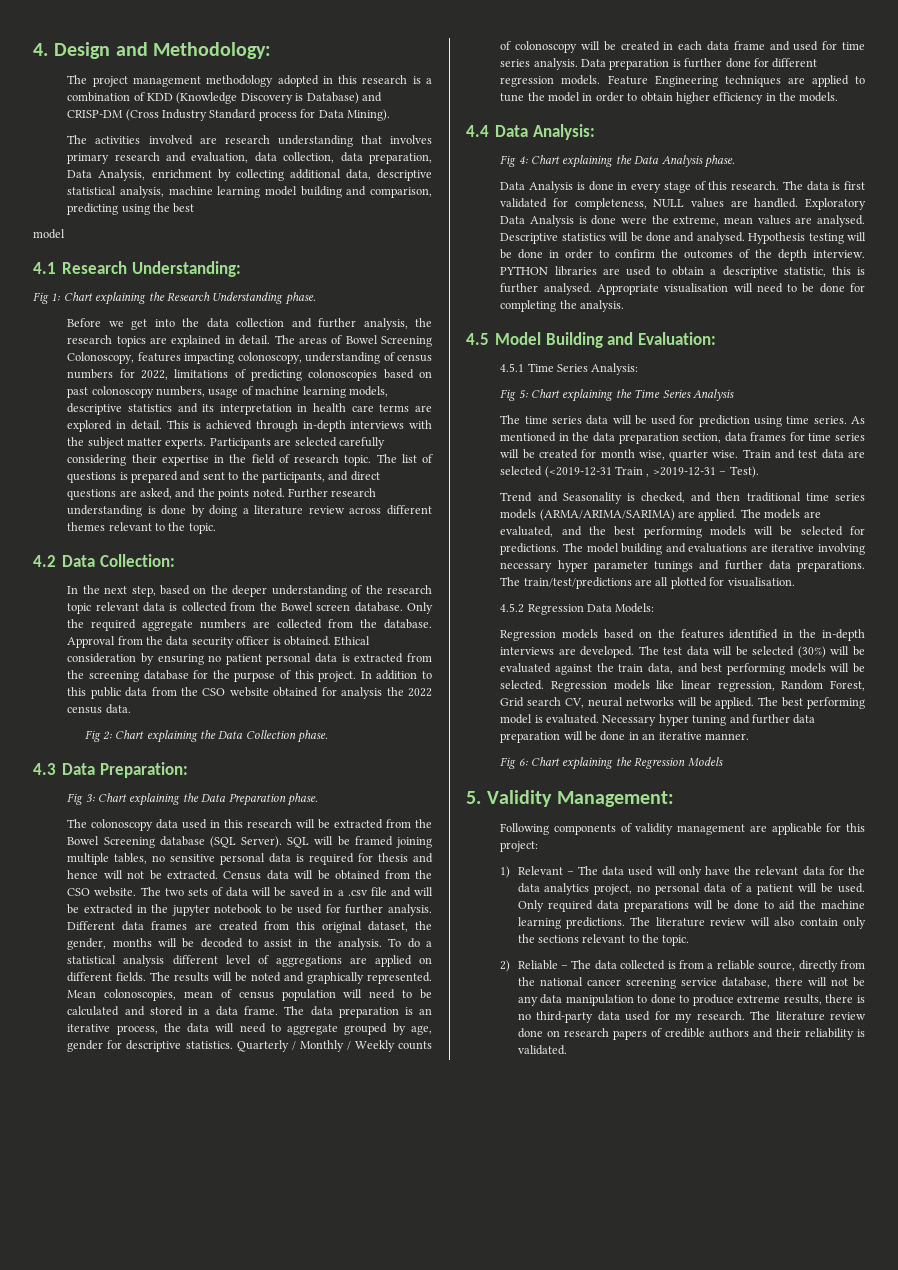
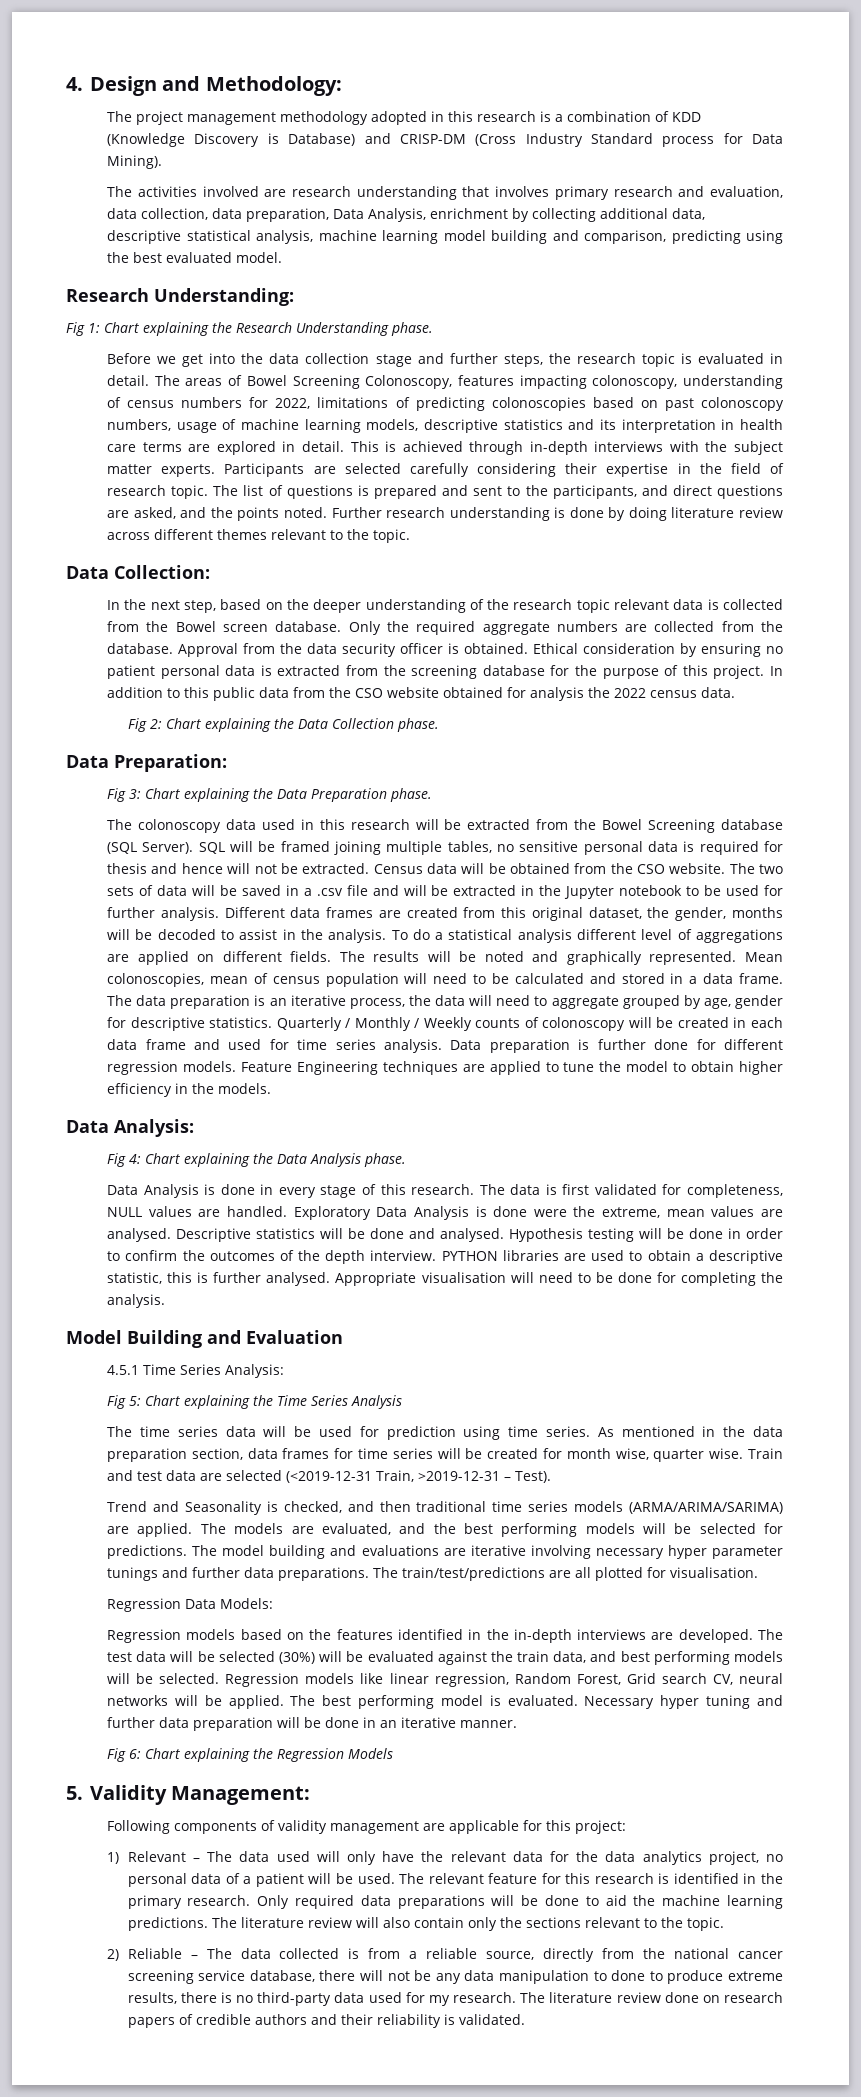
- The activities involved are research understanding that involves primary research and evaluation, data collection, data preparation, Data Analysis, enrichment by collecting additional data, descriptive statistical analysis, machine learning model building and comparison, predicting using the best
- model
- 4.1 Research Understanding:
+ The activities involved are research understanding that involves primary research and evaluation, data collection, data preparation, Data Analysis, enrichment by collecting additional data, descriptive statistical analysis, machine learning model building and comparison, predicting using the best evaluated model.
+ Research Understanding:
- Before we get into the data collection and further analysis, the research topics are explained in detail.
+ Before we get into the data collection stage and further steps, the research topic is evaluated in detail.
- Further research understanding is done by doing a literature review across different themes relevant to the topic.
+ Further research understanding is done by doing literature review across different themes relevant to the topic.
- 4.2 Data Collection:
+ Data Collection:
- 4.3 Data Preparation:
+ Data Preparation:
- The two sets of data will be saved in a .csv file and will be extracted in the jupyter notebook to be used for further analysis.
+ The two sets of data will be saved in a .csv file and will be extracted in the Jupyter notebook to be used for further analysis.
- Feature Engineering techniques are applied to tune the model in order to obtain higher efficiency in the models.
+ Feature Engineering techniques are applied to tune the model to obtain higher efficiency in the models.
- 4.4 Data Analysis:
+ Data Analysis:
- 4.5 Model Building and Evaluation:
+ Model Building and Evaluation
- Train and test data are selected (<2019-12-31 Train , >2019-12-31 – Test).
+ Train and test data are selected (<2019-12-31 Train, >2019-12-31 – Test).
- 4.5.2 Regression Data Models:
+ Regression Data Models:
+ The relevant feature for this research is identified in the primary research.

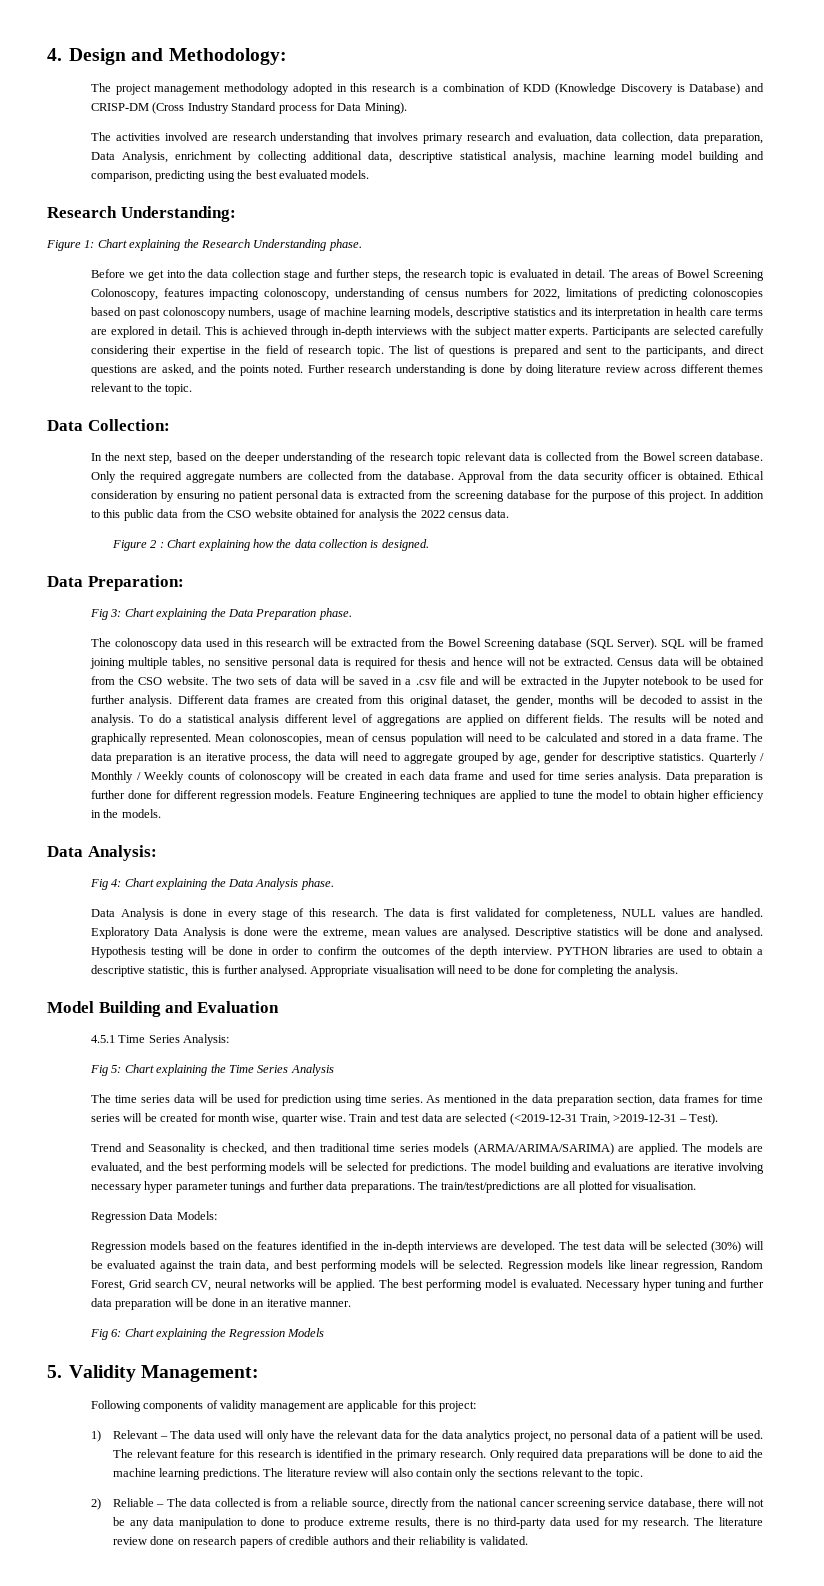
- The activities involved are research understanding that involves primary research and evaluation, data collection, data preparation, Data Analysis, enrichment by collecting additional data, descriptive statistical analysis, machine learning model building and comparison, predicting using the best evaluated model.
+ The activities involved are research understanding that involves primary research and evaluation, data collection, data preparation, Data Analysis, enrichment by collecting additional data, descriptive statistical analysis, machine learning model building and comparison, predicting using the best evaluated models.
- Fig 1: Chart explaining the Research Understanding phase.
+ Figure 1: Chart explaining the Research Understanding phase.
- Fig 2: Chart explaining the Data Collection phase.
+ Figure 2 : Chart explaining how the data collection is designed.

